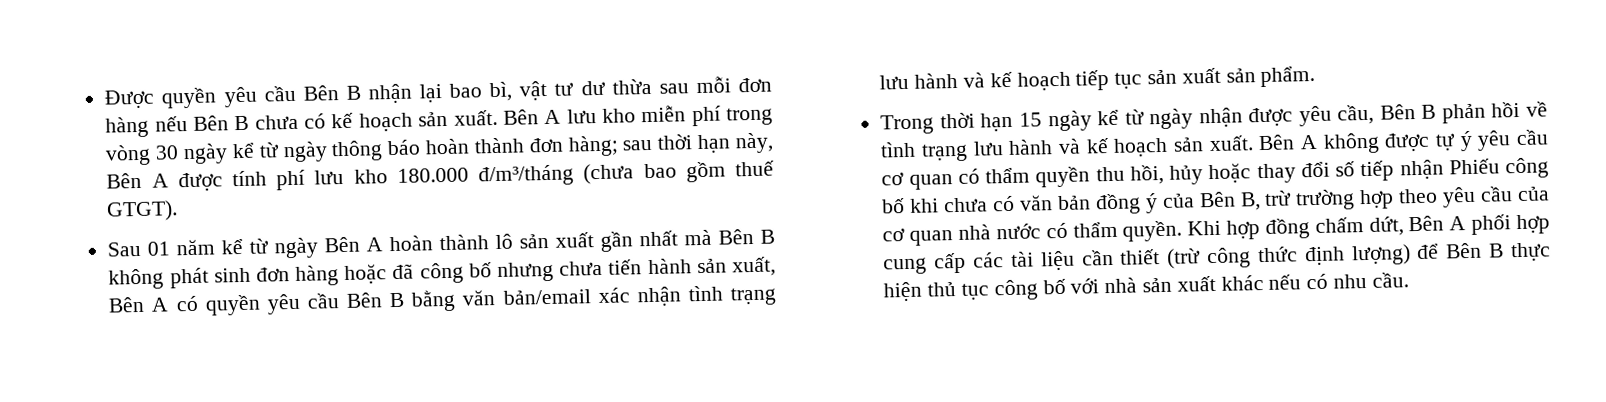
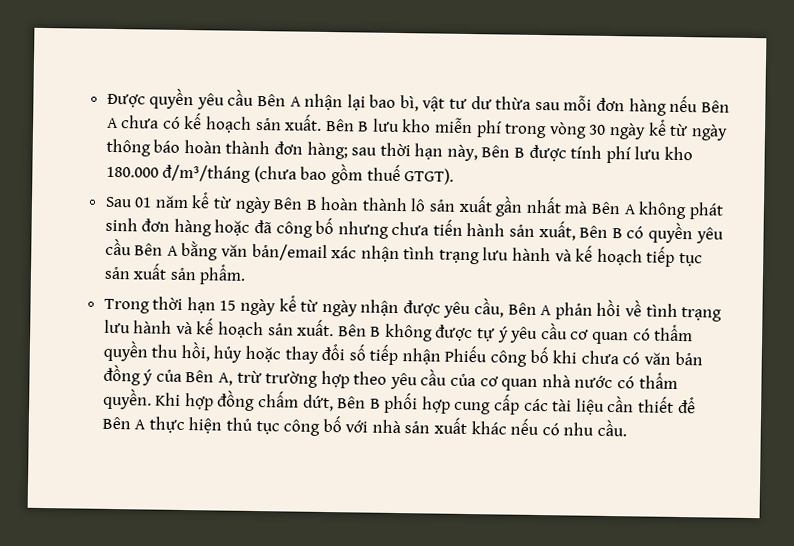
- Được quyền yêu cầu Bên B nhận lại bao bì, vật tư dư thừa sau mỗi đơn hàng nếu Bên B chưa có kế hoạch sản xuất.
+ Được quyền yêu cầu Bên A nhận lại bao bì, vật tư dư thừa sau mỗi đơn hàng nếu Bên A chưa có kế hoạch sản xuất.
- Bên A lưu kho miễn phí trong vòng 30 ngày kể từ ngày thông báo hoàn thành đơn hàng; sau thời hạn này, Bên A được tính phí lưu kho 180.000 đ/m³/tháng (chưa bao gồm thuế GTGT).
+ Bên B lưu kho miễn phí trong vòng 30 ngày kể từ ngày thông báo hoàn thành đơn hàng; sau thời hạn này, Bên B được tính phí lưu kho 180.000 đ/m³/tháng (chưa bao gồm thuế GTGT).
- Sau 01 năm kể từ ngày Bên A hoàn thành lô sản xuất gần nhất mà Bên B không phát sinh đơn hàng hoặc đã công bố nhưng chưa tiến hành sản xuất, Bên A có quyền yêu cầu Bên B bằng văn bản/email xác nhận tình trạng lưu hành và kế hoạch tiếp tục sản xuất sản phẩm.
+ Sau 01 năm kể từ ngày Bên B hoàn thành lô sản xuất gần nhất mà Bên A không phát sinh đơn hàng hoặc đã công bố nhưng chưa tiến hành sản xuất, Bên B có quyền yêu cầu Bên A bằng văn bản/email xác nhận tình trạng lưu hành và kế hoạch tiếp tục sản xuất sản phẩm.
- Trong thời hạn 15 ngày kể từ ngày nhận được yêu cầu, Bên B phản hồi về tình trạng lưu hành và kế hoạch sản xuất.
+ Trong thời hạn 15 ngày kể từ ngày nhận được yêu cầu, Bên A phản hồi về tình trạng lưu hành và kế hoạch sản xuất.
- Bên A không được tự ý yêu cầu cơ quan có thẩm quyền thu hồi, hủy hoặc thay đổi số tiếp nhận Phiếu công bố khi chưa có văn bản đồng ý của Bên B, trừ trường hợp theo yêu cầu của cơ quan nhà nước có thẩm quyền.
+ Bên B không được tự ý yêu cầu cơ quan có thẩm quyền thu hồi, hủy hoặc thay đổi số tiếp nhận Phiếu công bố khi chưa có văn bản đồng ý của Bên A, trừ trường hợp theo yêu cầu của cơ quan nhà nước có thẩm quyền.
- Khi hợp đồng chấm dứt, Bên A phối hợp cung cấp các tài liệu cần thiết (trừ công thức định lượng) để Bên B thực hiện thủ tục công bố với nhà sản xuất khác nếu có nhu cầu.
+ Khi hợp đồng chấm dứt, Bên B phối hợp cung cấp các tài liệu cần thiết để Bên A thực hiện thủ tục công bố với nhà sản xuất khác nếu có nhu cầu.

